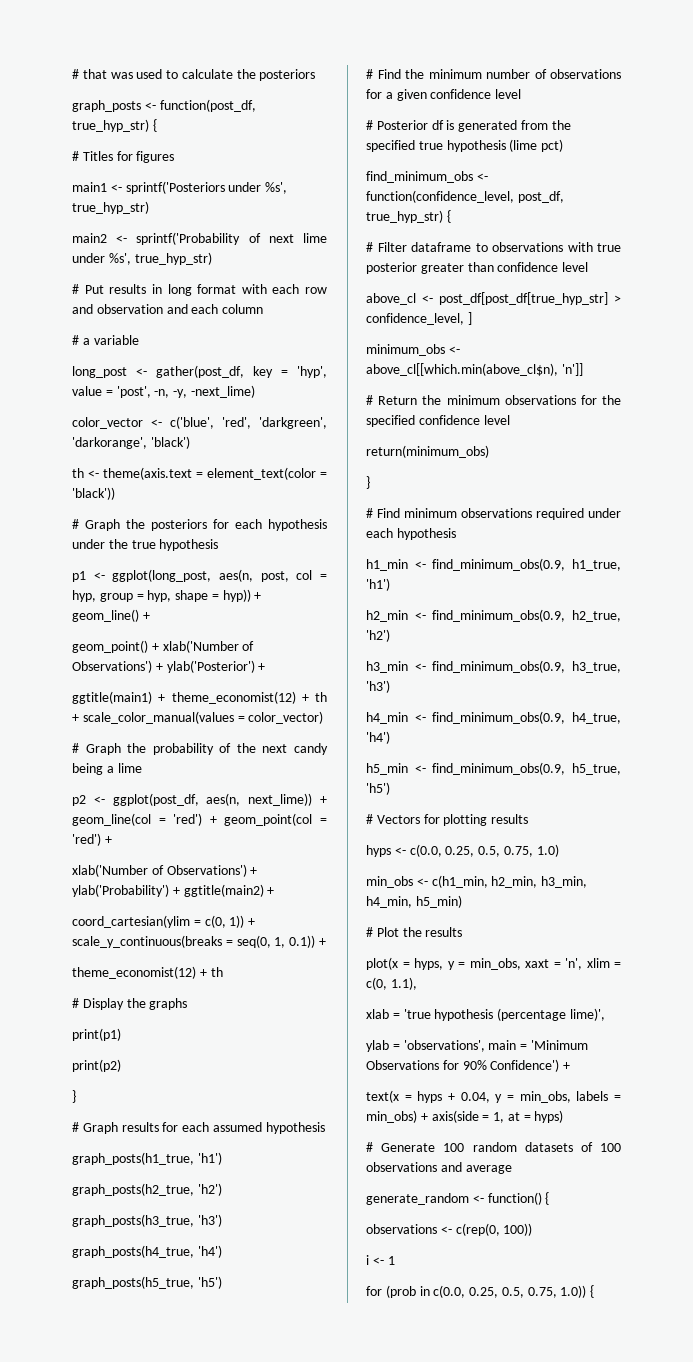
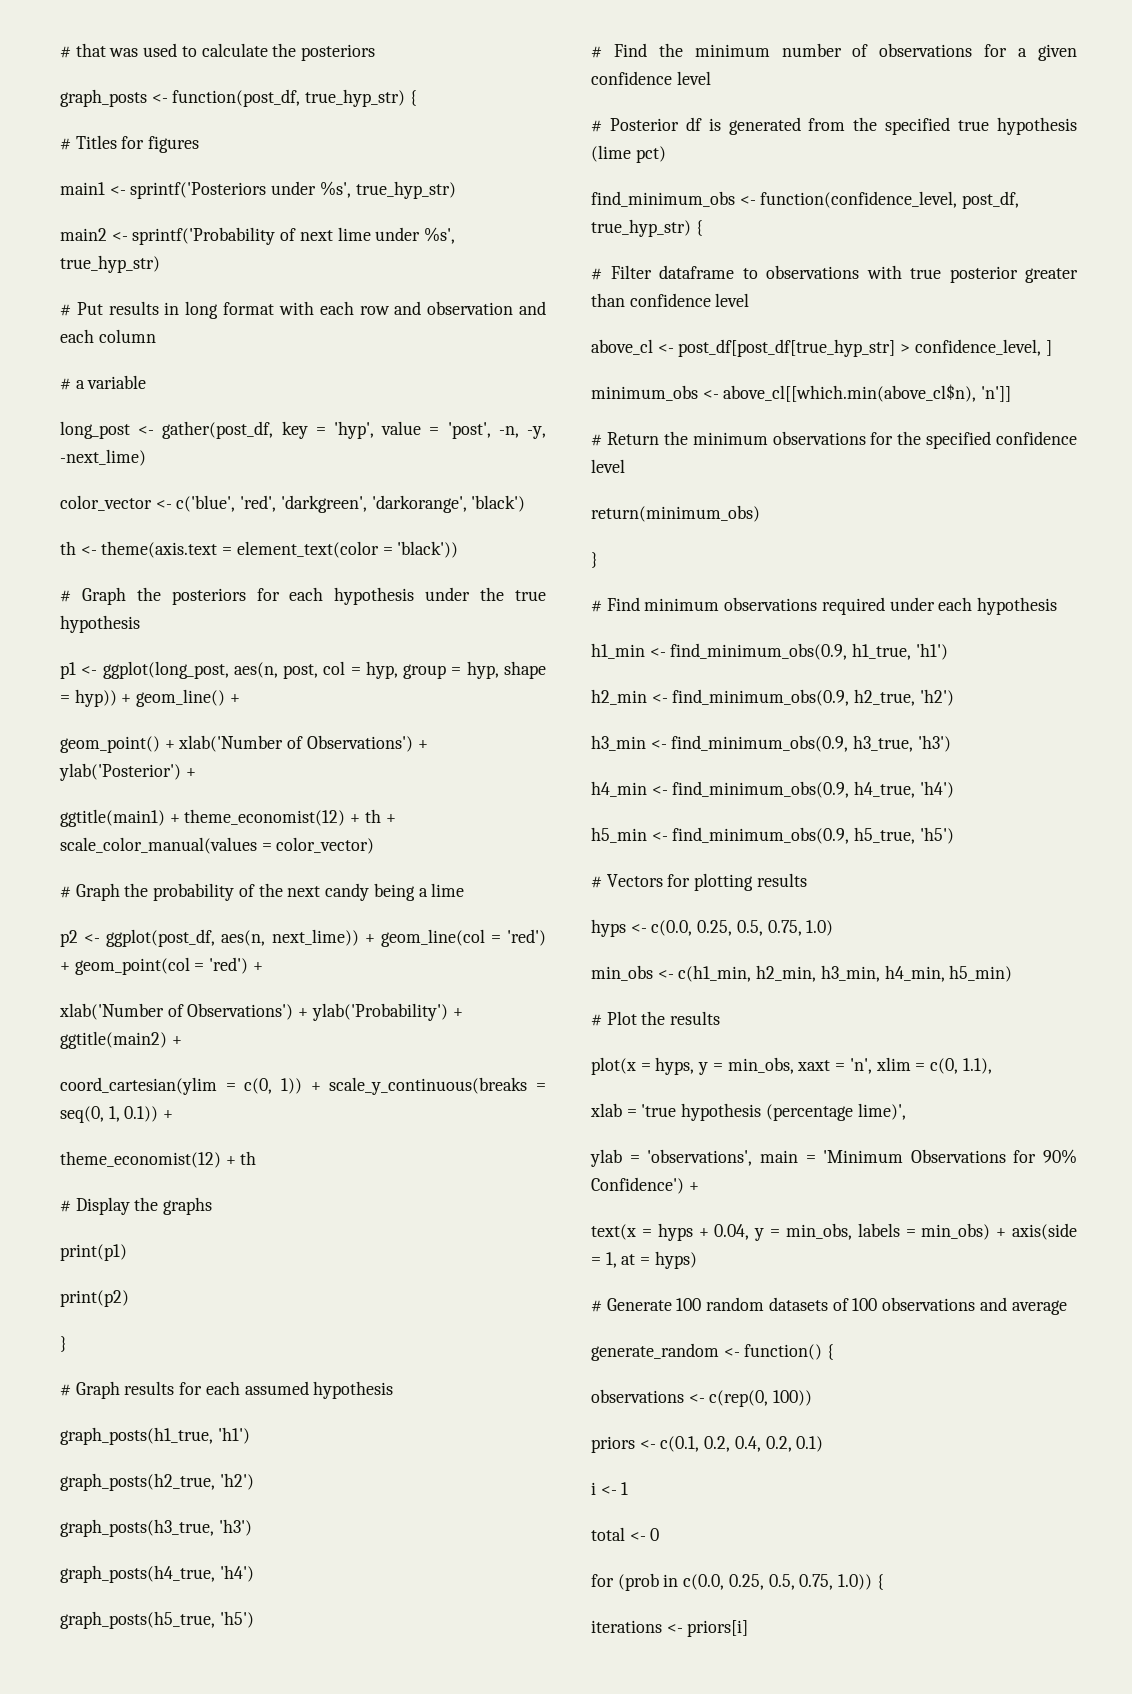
+ priors <- c(0.1, 0.2, 0.4, 0.2, 0.1)
+ total <- 0
+ iterations <- priors[i]

